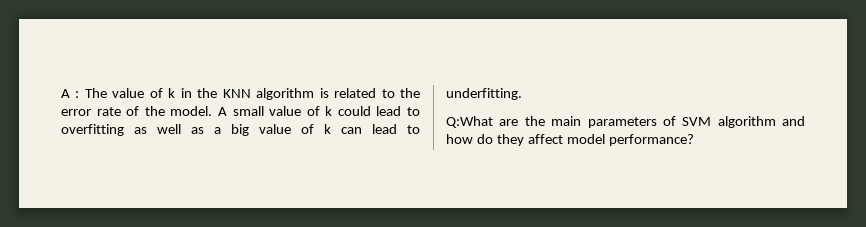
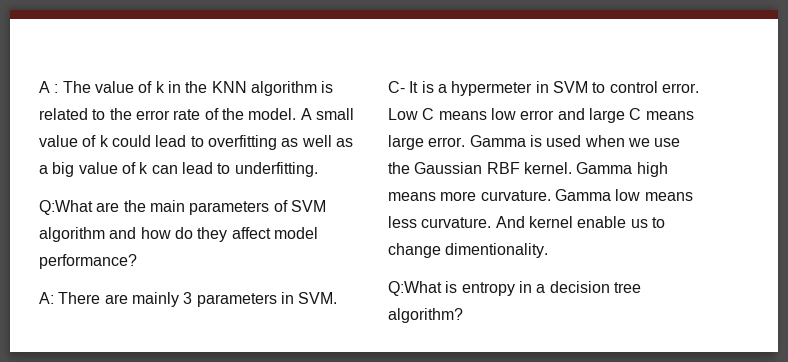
+ A: There are mainly 3 parameters in SVM. C- It is a hypermeter in SVM to control error. Low C means low error and large C means large error. Gamma is used when we use the Gaussian RBF kernel. Gamma high means more curvature. Gamma low means less curvature. And kernel enable us to change dimentionality.
+ Q:What is entropy in a decision tree algorithm?

